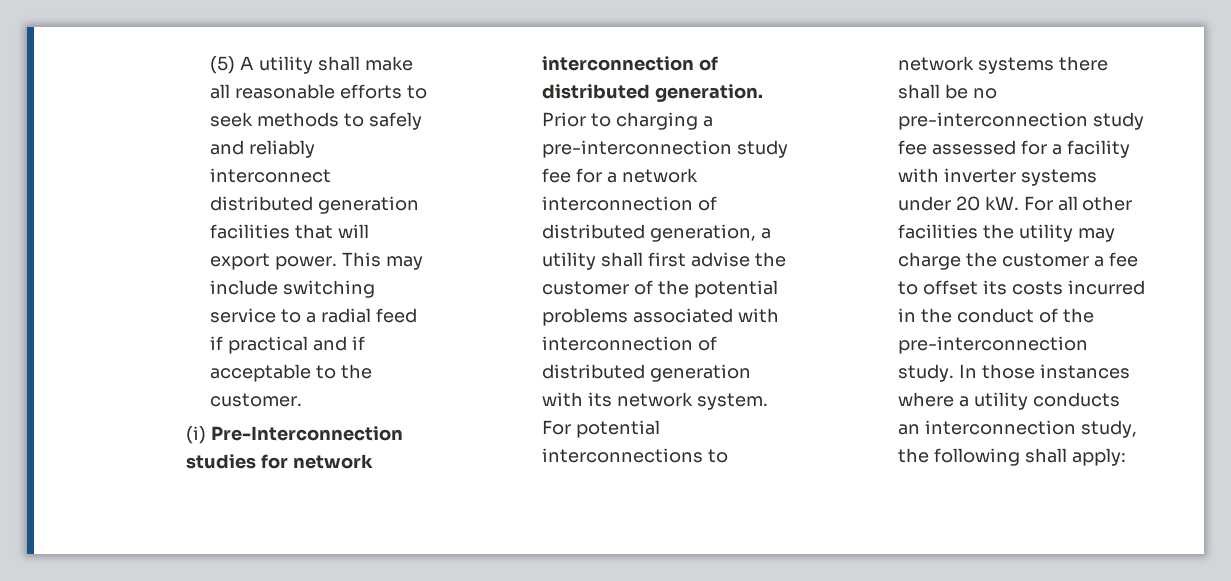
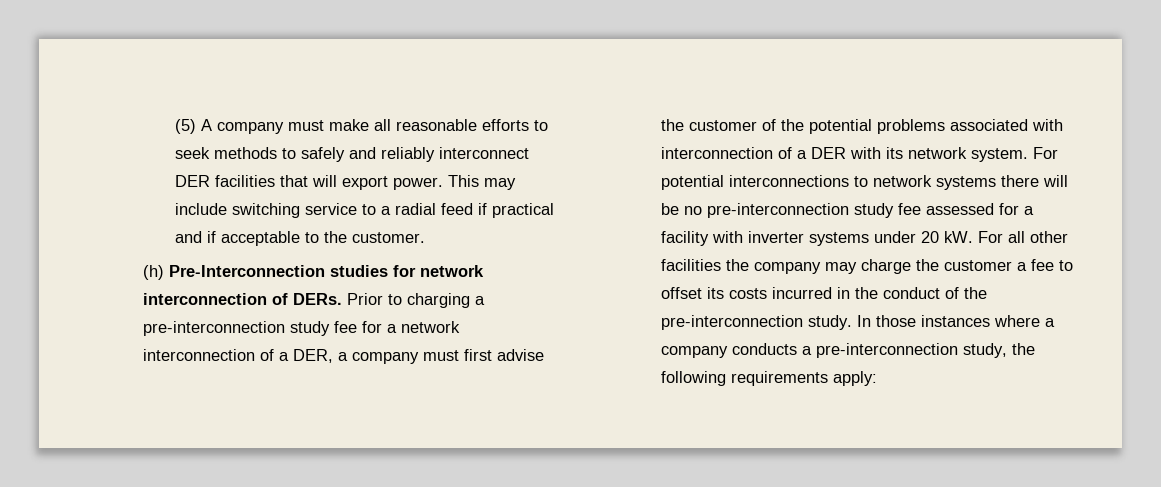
- (5) A utility shall make all reasonable efforts to seek methods to safely and reliably interconnect distributed generation facilities that will export power.
+ (5) A company must make all reasonable efforts to seek methods to safely and reliably interconnect DER facilities that will export power.
- (i) Pre-Interconnection studies for network interconnection of distributed generation.
+ (h) Pre-Interconnection studies for network interconnection of DERs.
- Prior to charging a pre-interconnection study fee for a network interconnection of distributed generation, a utility shall first advise the customer of the potential problems associated with interconnection of distributed generation with its network system.
+ Prior to charging a pre-interconnection study fee for a network interconnection of a DER, a company must first advise the customer of the potential problems associated with interconnection of a DER with its network system.
- For potential interconnections to network systems there shall be no pre-interconnection study fee assessed for a facility with inverter systems under 20 kW.
+ For potential interconnections to network systems there will be no pre-interconnection study fee assessed for a facility with inverter systems under 20 kW.
- For all other facilities the utility may charge the customer a fee to offset its costs incurred in the conduct of the pre-interconnection study.
+ For all other facilities the company may charge the customer a fee to offset its costs incurred in the conduct of the pre-interconnection study.
- In those instances where a utility conducts an interconnection study, the following shall apply:
+ In those instances where a company conducts a pre-interconnection study, the following requirements apply:

